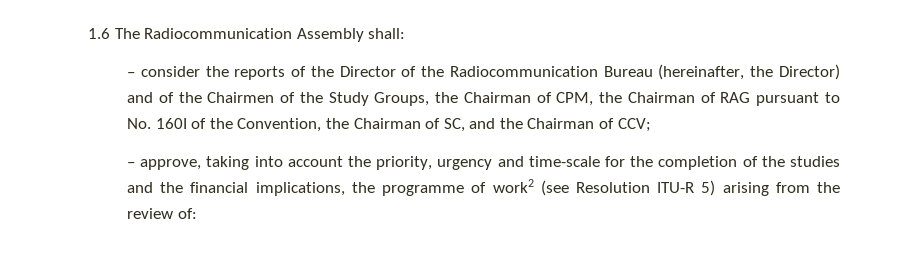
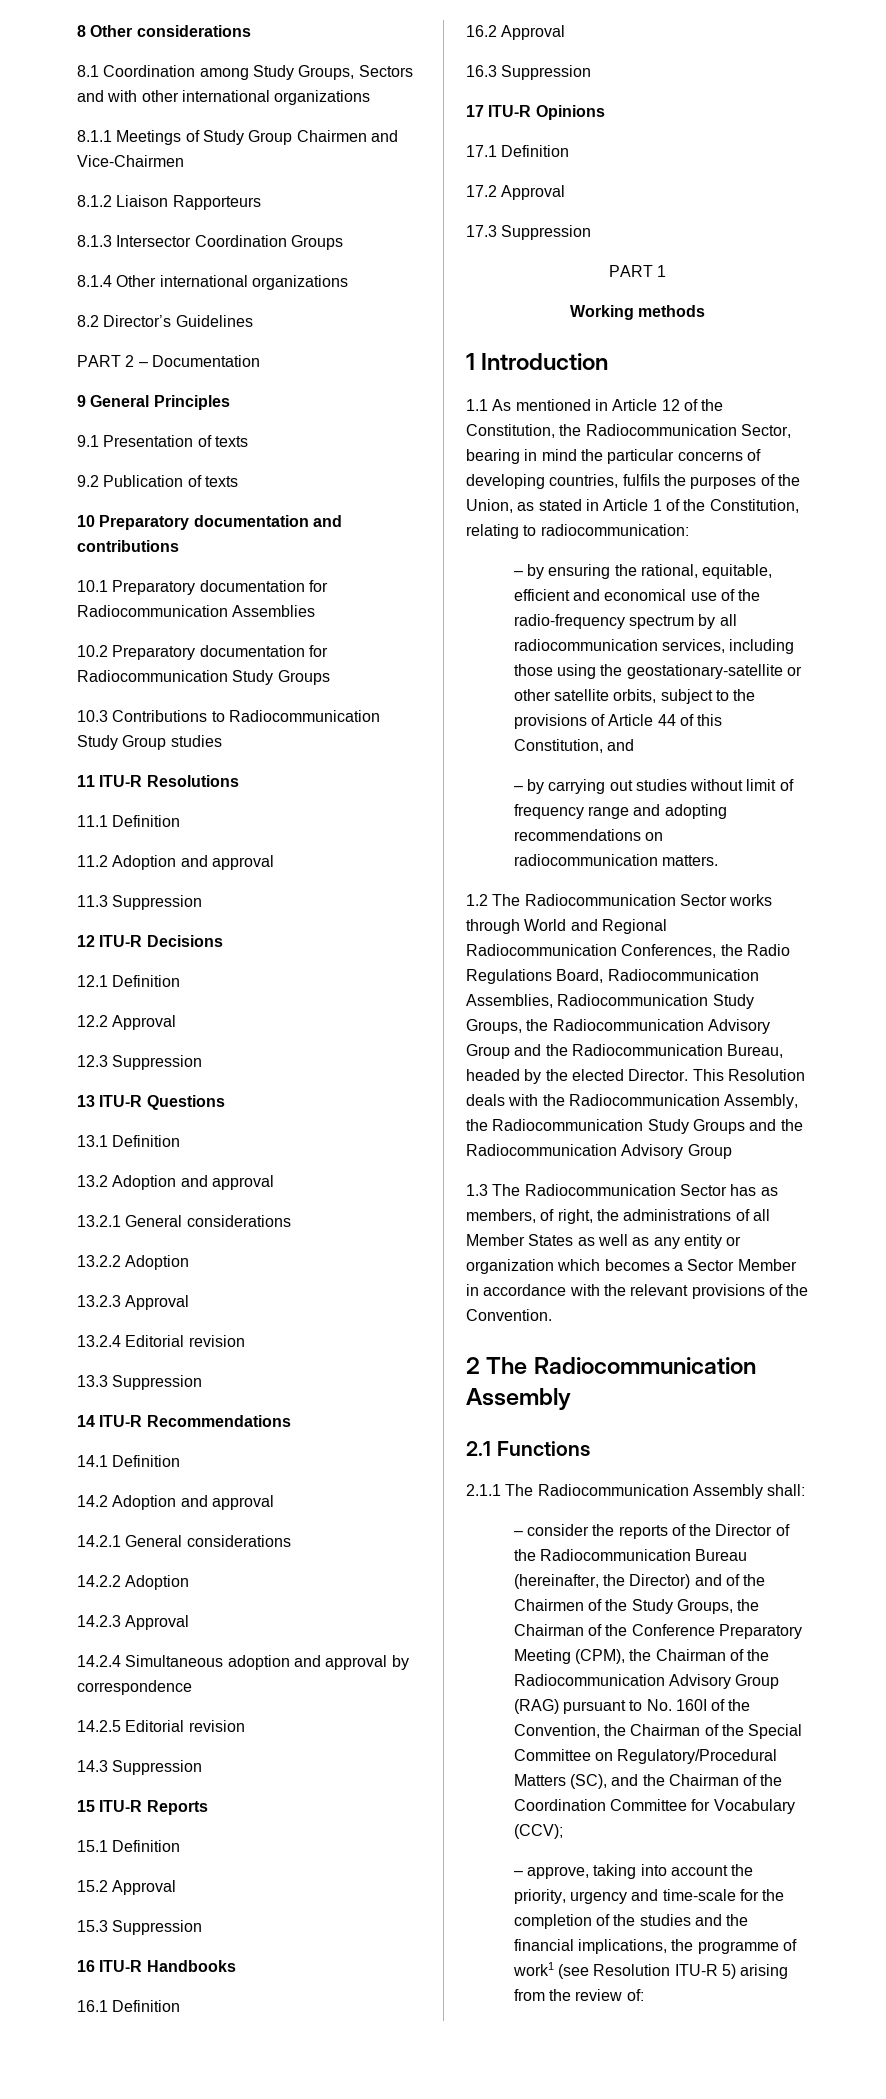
- 1.6 The Radiocommunication Assembly shall:
+ 8 Other considerations
+ 8.1 Coordination among Study Groups, Sectors and with other international organizations
+ 8.1.1 Meetings of Study Group Chairmen and Vice-Chairmen
+ 8.1.2 Liaison Rapporteurs
+ 8.1.3 Intersector Coordination Groups
+ 8.1.4 Other international organizations
+ 8.2 Director’s Guidelines
+ PART 2 – Documentation
+ 9 General Principles
+ 9.1 Presentation of texts
+ 9.2 Publication of texts
+ 10 Preparatory documentation and contributions
+ 10.1 Preparatory documentation for Radiocommunication Assemblies
+ 10.2 Preparatory documentation for Radiocommunication Study Groups
+ 10.3 Contributions to Radiocommunication Study Group studies
+ 11 ITU-R Resolutions
+ 11.1 Definition
+ 11.2 Adoption and approval
+ 11.3 Suppression
+ 12 ITU-R Decisions
+ 12.1 Definition
+ 12.2 Approval
+ 12.3 Suppression
+ 13 ITU-R Questions
+ 13.1 Definition
+ 13.2 Adoption and approval
+ 13.2.1 General considerations
+ 13.2.2 Adoption
+ 13.2.3 Approval
+ 13.2.4 Editorial revision
+ 13.3 Suppression
+ 14 ITU-R Recommendations
+ 14.1 Definition
+ 14.2 Adoption and approval
+ 14.2.1 General considerations
+ 14.2.2 Adoption
+ 14.2.3 Approval
+ 14.2.4 Simultaneous adoption and approval by correspondence
+ 14.2.5 Editorial revision
+ 14.3 Suppression
+ 15 ITU-R Reports
+ 15.1 Definition
+ 15.2 Approval
+ 15.3 Suppression
+ 16 ITU-R Handbooks
+ 16.1 Definition
+ 16.2 Approval
+ 16.3 Suppression
+ 17 ITU-R Opinions
+ 17.1 Definition
+ 17.2 Approval
+ 17.3 Suppression
+ PART 1
+ Working methods
+ 1 Introduction
+ 1.1 As mentioned in Article 12 of the Constitution, the Radiocommunication Sector, bearing in mind the particular concerns of developing countries, fulfils the purposes of the Union, as stated in Article 1 of the Constitution, relating to radiocommunication:
+ – by ensuring the rational, equitable, efficient and economical use of the radio-frequency spectrum by all radiocommunication services, including those using the geostationary-satellite or other satellite orbits, subject to the provisions of Article 44 of this Constitution, and
+ – by carrying out studies without limit of frequency range and adopting recommendations on radiocommunication matters.
+ 1.2 The Radiocommunication Sector works through World and Regional Radiocommunication Conferences, the Radio Regulations Board, Radiocommunication Assemblies, Radiocommunication Study Groups, the Radiocommunication Advisory Group and the Radiocommunication Bureau, headed by the elected Director. This Resolution deals with the Radiocommunication Assembly, the Radiocommunication Study Groups and the Radiocommunication Advisory Group
+ 1.3 The Radiocommunication Sector has as members, of right, the administrations of all Member States as well as any entity or organization which becomes a Sector Member in accordance with the relevant provisions of the Convention.
+ 2 The Radiocommunication Assembly
+ 2.1 Functions
+ 2.1.1 The Radiocommunication Assembly shall:
- – consider the reports of the Director of the Radiocommunication Bureau (hereinafter, the Director) and of the Chairmen of the Study Groups, the Chairman of CPM, the Chairman of RAG pursuant to No. 160I of the Convention, the Chairman of SC, and the Chairman of CCV;
+ – consider the reports of the Director of the Radiocommunication Bureau (hereinafter, the Director) and of the Chairmen of the Study Groups, the Chairman of the Conference Preparatory Meeting (CPM), the Chairman of the Radiocommunication Advisory Group (RAG) pursuant to No. 160I of the Convention, the Chairman of the Special Committee on Regulatory/Procedural Matters (SC), and the Chairman of the Coordination Committee for Vocabulary (CCV);
- – approve, taking into account the priority, urgency and time-scale for the completion of the studies and the financial implications, the programme of work2 (see Resolution ITU-R 5) arising from the review of:
+ – approve, taking into account the priority, urgency and time-scale for the completion of the studies and the financial implications, the programme of work1 (see Resolution ITU-R 5) arising from the review of:

